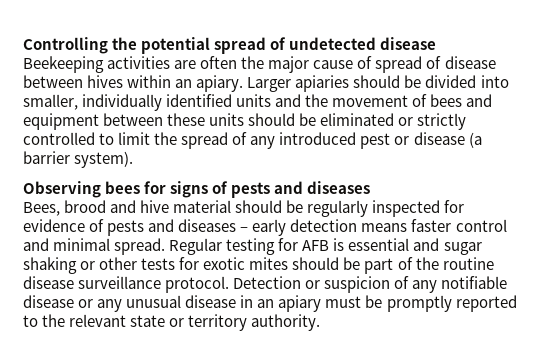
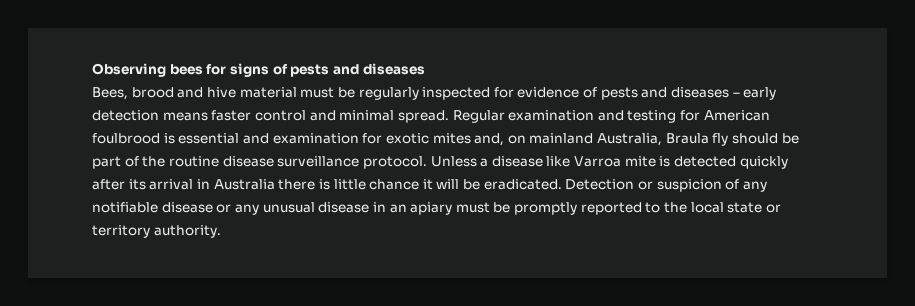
- Controlling the potential spread of undetected disease
- Beekeeping activities are often the major cause of spread of disease between hives within an apiary. Larger apiaries should be divided into smaller, individually identified units and the movement of bees and equipment between these units should be eliminated or strictly controlled to limit the spread of any introduced pest or disease (a barrier system).
- Bees, brood and hive material should be regularly inspected for evidence of pests and diseases – early detection means faster control and minimal spread.
+ Bees, brood and hive material must be regularly inspected for evidence of pests and diseases – early detection means faster control and minimal spread.
- Regular testing for AFB is essential and sugar shaking or other tests for exotic mites should be part of the routine disease surveillance protocol.
+ Regular examination and testing for American foulbrood is essential and examination for exotic mites and, on mainland Australia, Braula fly should be part of the routine disease surveillance protocol.
+ Unless a disease like Varroa mite is detected quickly after its arrival in Australia there is little chance it will be eradicated.
- Detection or suspicion of any notifiable disease or any unusual disease in an apiary must be promptly reported to the relevant state or territory authority.
+ Detection or suspicion of any notifiable disease or any unusual disease in an apiary must be promptly reported to the local state or territory authority.

